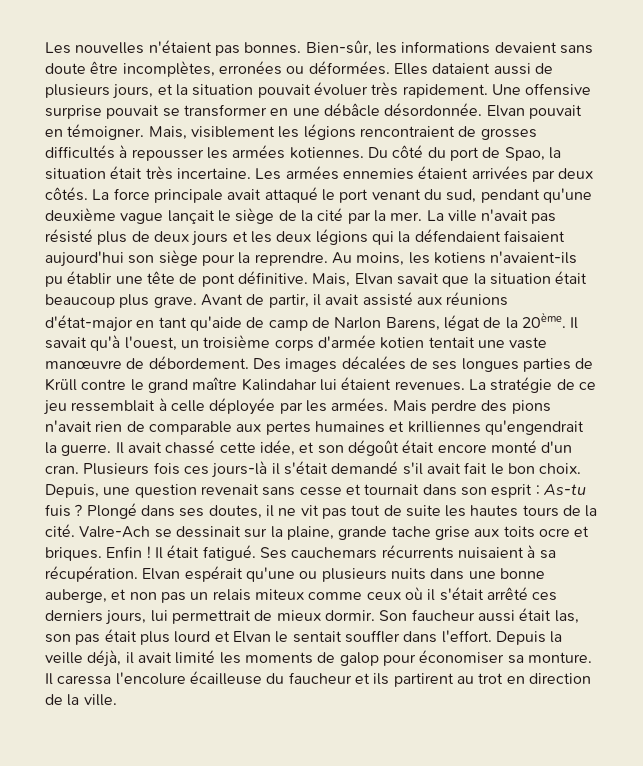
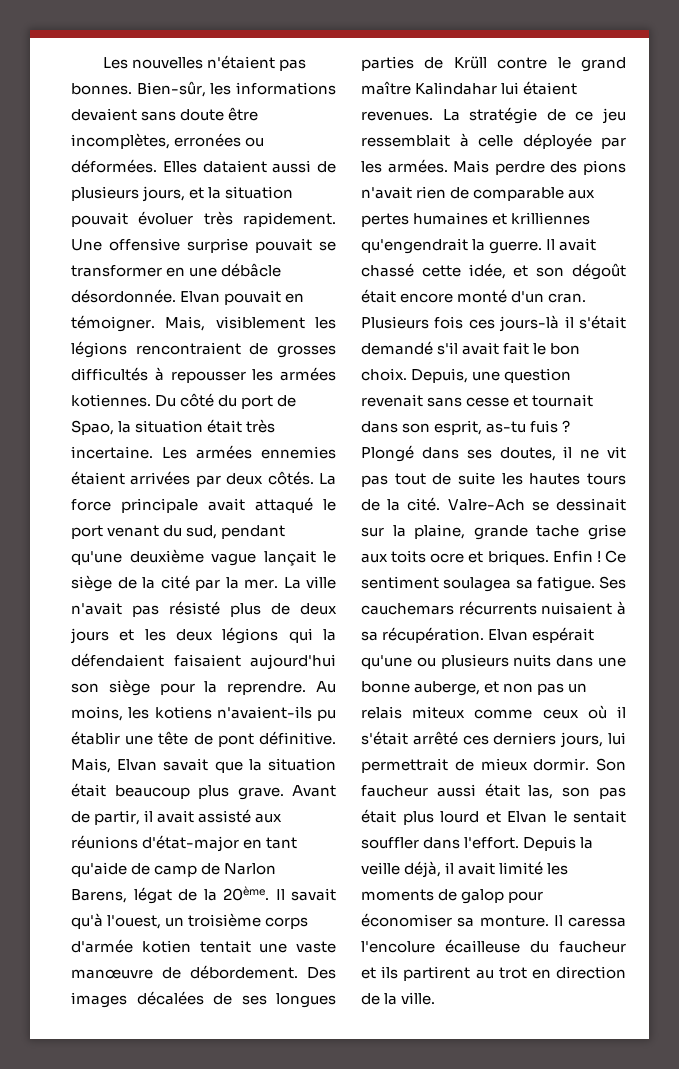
- Depuis, une question revenait sans cesse et tournait dans son esprit : As-tu fuis ?
+ Depuis, une question revenait sans cesse et tournait dans son esprit, as-tu fuis ?
- Il était fatigué.
+ Ce sentiment soulagea sa fatigue.

